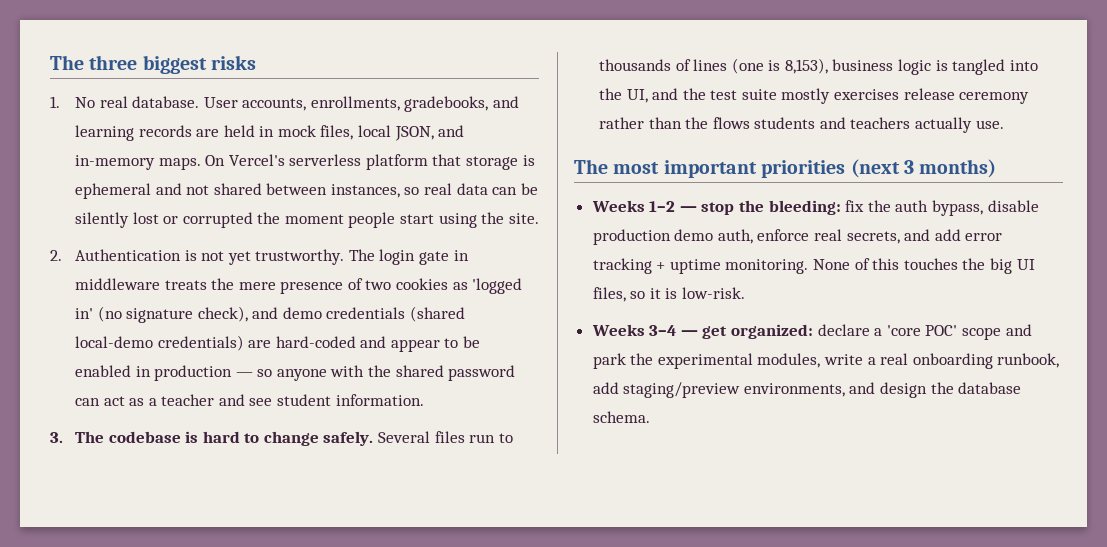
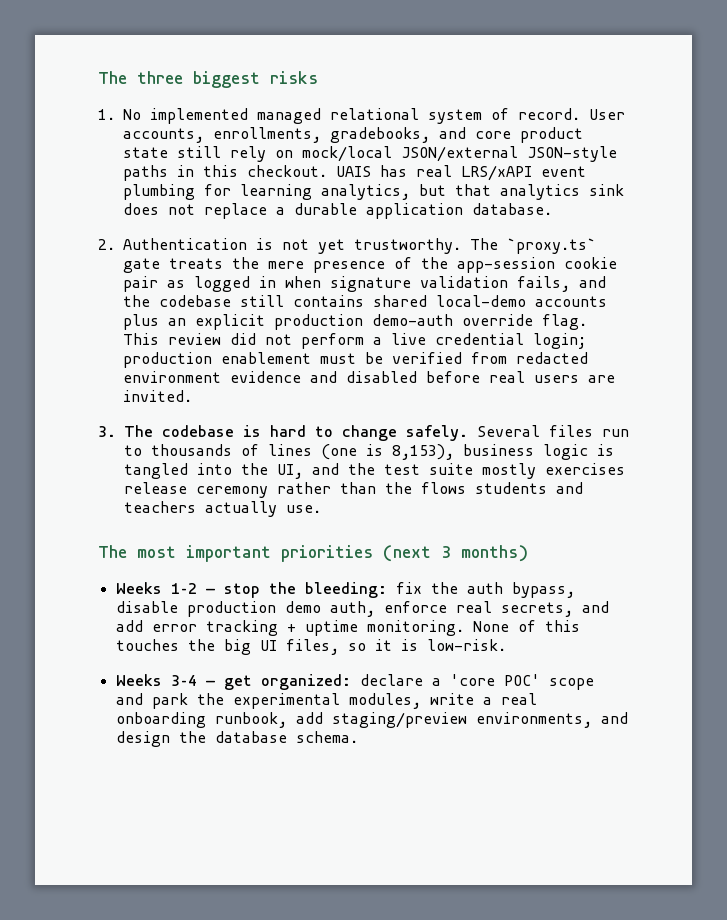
- 1. No real database.
+ 1. No implemented managed relational system of record.
- User accounts, enrollments, gradebooks, and learning records are held in mock files, local JSON, and in-memory maps. On Vercel's serverless platform that storage is ephemeral and not shared between instances, so real data can be silently lost or corrupted the moment people start using the site.
+ User accounts, enrollments, gradebooks, and core product state still rely on mock/local JSON/external JSON-style paths in this checkout. UAIS has real LRS/xAPI event plumbing for learning analytics, but that analytics sink does not replace a durable application database.
- The login gate in middleware treats the mere presence of two cookies as 'logged in' (no signature check), and demo credentials (shared local-demo credentials) are hard-coded and appear to be enabled in production — so anyone with the shared password can act as a teacher and see student information.
+ The `proxy.ts` gate treats the mere presence of the app-session cookie pair as logged in when signature validation fails, and the codebase still contains shared local-demo accounts plus an explicit production demo-auth override flag. This review did not perform a live credential login; production enablement must be verified from redacted environment evidence and disabled before real users are invited.

